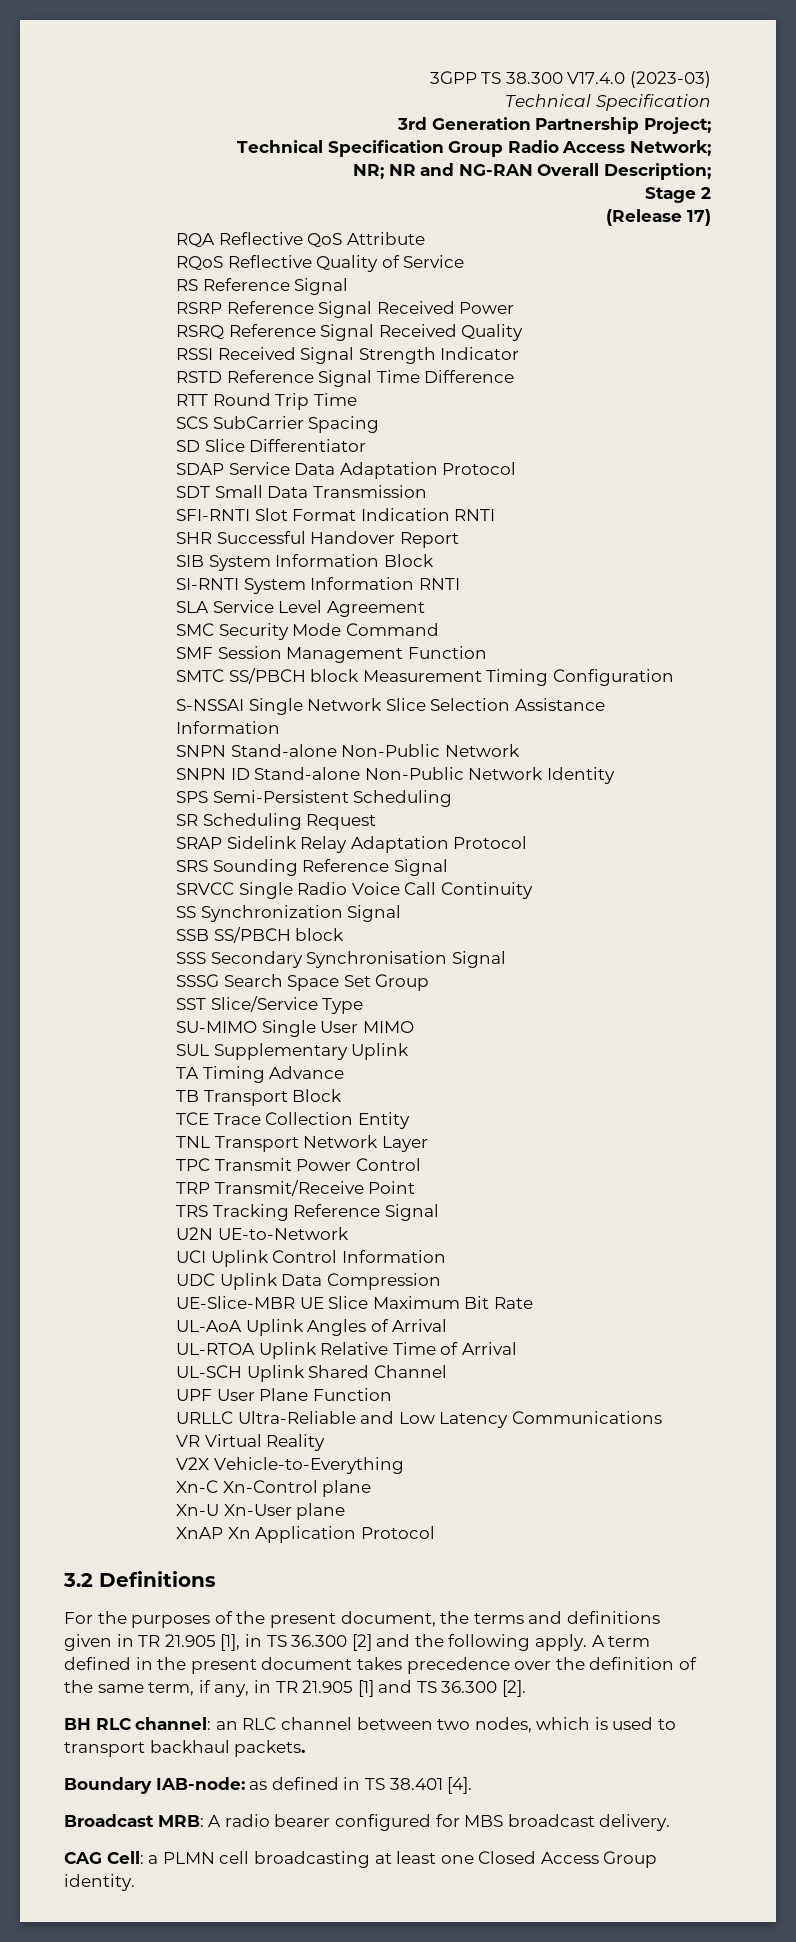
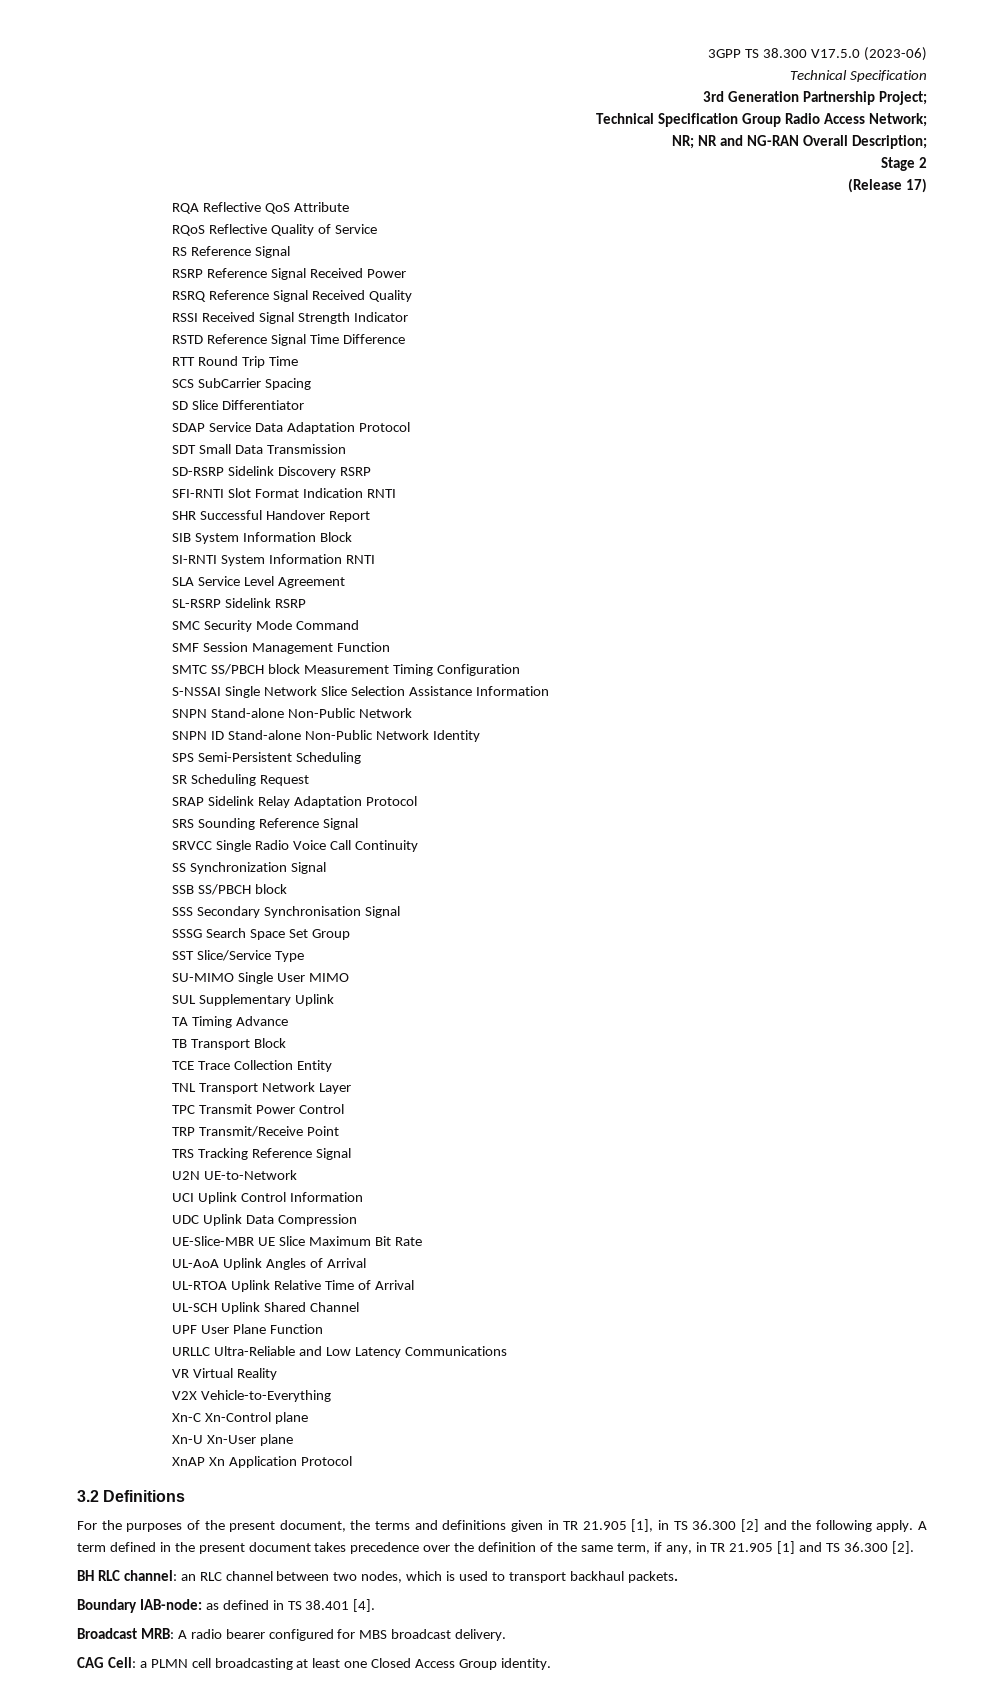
- 3GPP TS 38.300 V17.4.0 (2023-03)
+ 3GPP TS 38.300 V17.5.0 (2023-06)
+ SD-RSRP Sidelink Discovery RSRP
+ SL-RSRP Sidelink RSRP

